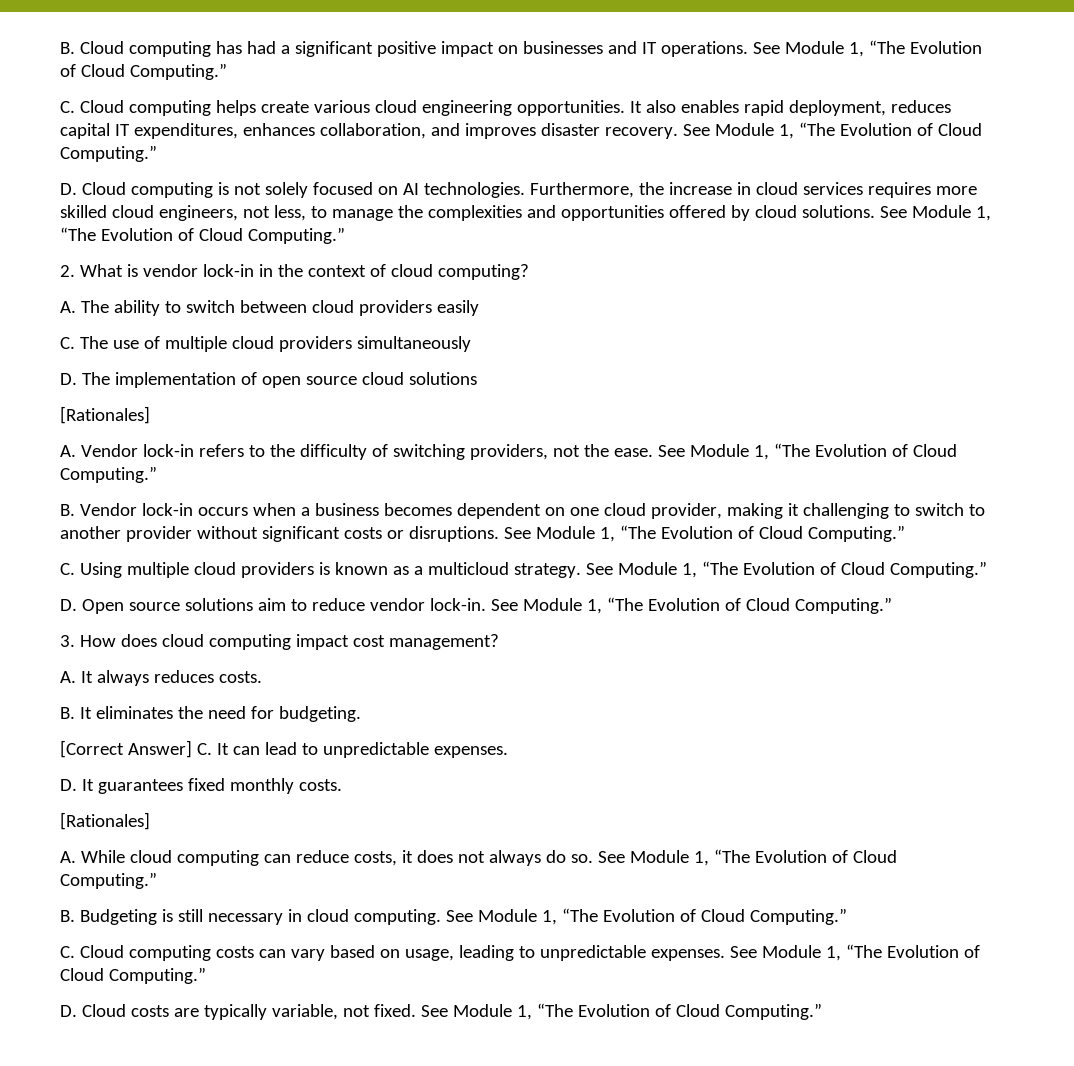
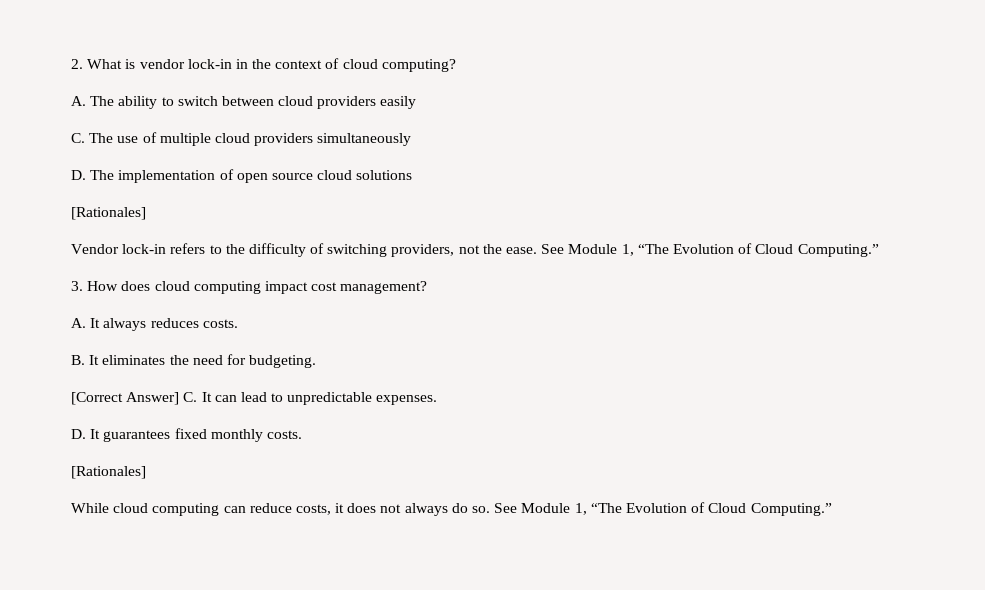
- B. Cloud computing has had a significant positive impact on businesses and IT operations. See Module 1, “The Evolution of Cloud Computing.”
- C. Cloud computing helps create various cloud engineering opportunities. It also enables rapid deployment, reduces capital IT expenditures, enhances collaboration, and improves disaster recovery. See Module 1, “The Evolution of Cloud Computing.”
- D. Cloud computing is not solely focused on AI technologies. Furthermore, the increase in cloud services requires more skilled cloud engineers, not less, to manage the complexities and opportunities offered by cloud solutions. See Module 1, “The Evolution of Cloud Computing.”
- A. Vendor lock-in refers to the difficulty of switching providers, not the ease.
+ Vendor lock-in refers to the difficulty of switching providers, not the ease.
- B. Vendor lock-in occurs when a business becomes dependent on one cloud provider, making it challenging to switch to another provider without significant costs or disruptions. See Module 1, “The Evolution of Cloud Computing.”
- C. Using multiple cloud providers is known as a multicloud strategy. See Module 1, “The Evolution of Cloud Computing.”
- D. Open source solutions aim to reduce vendor lock-in. See Module 1, “The Evolution of Cloud Computing.”
- A. While cloud computing can reduce costs, it does not always do so.
+ While cloud computing can reduce costs, it does not always do so.
- B. Budgeting is still necessary in cloud computing. See Module 1, “The Evolution of Cloud Computing.”
- C. Cloud computing costs can vary based on usage, leading to unpredictable expenses. See Module 1, “The Evolution of Cloud Computing.”
- D. Cloud costs are typically variable, not fixed. See Module 1, “The Evolution of Cloud Computing.”

